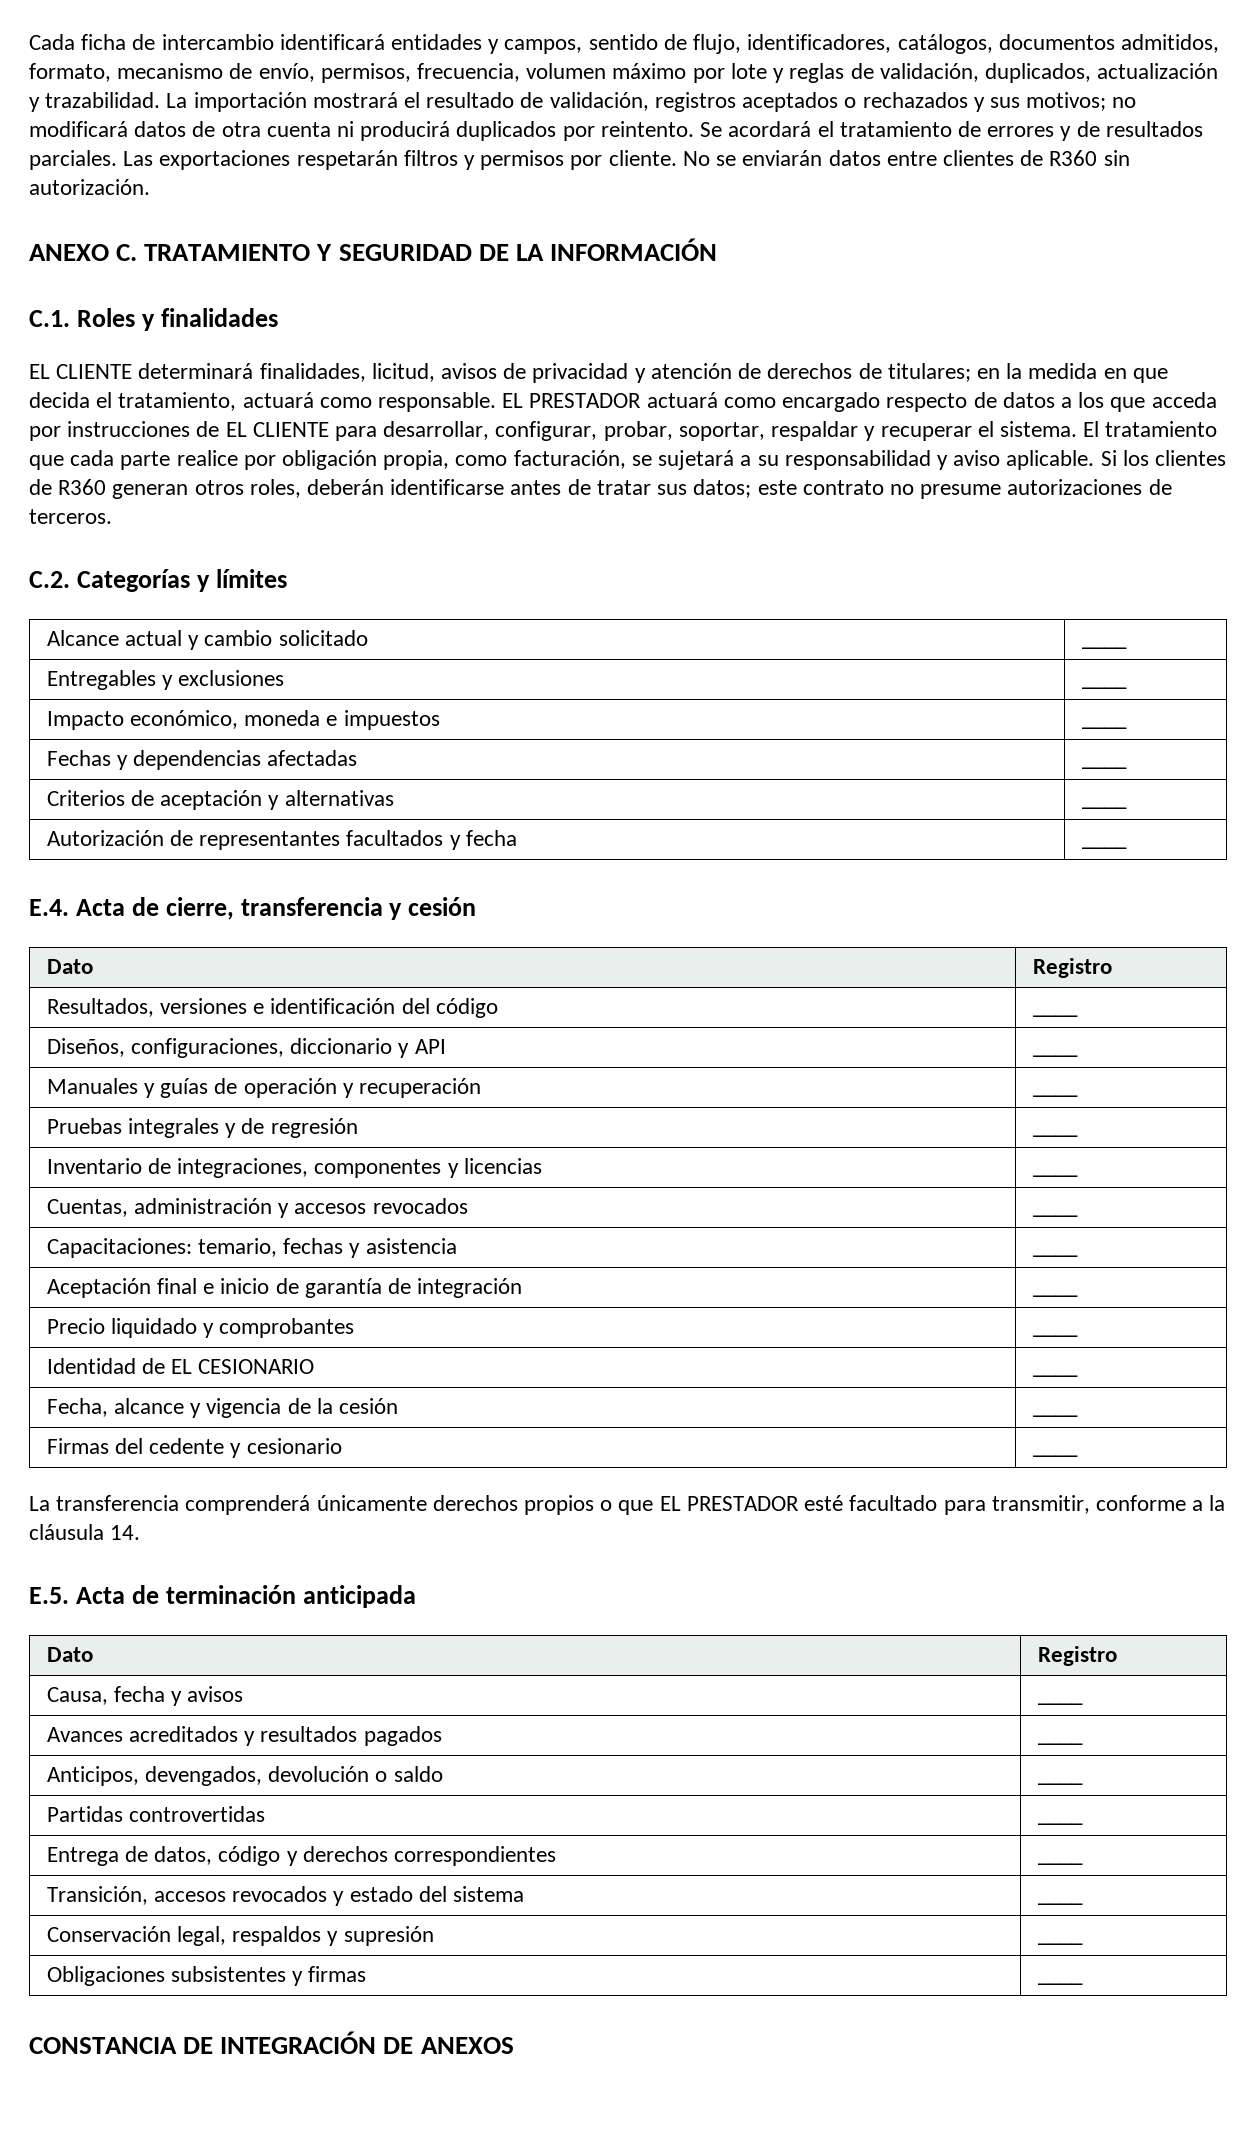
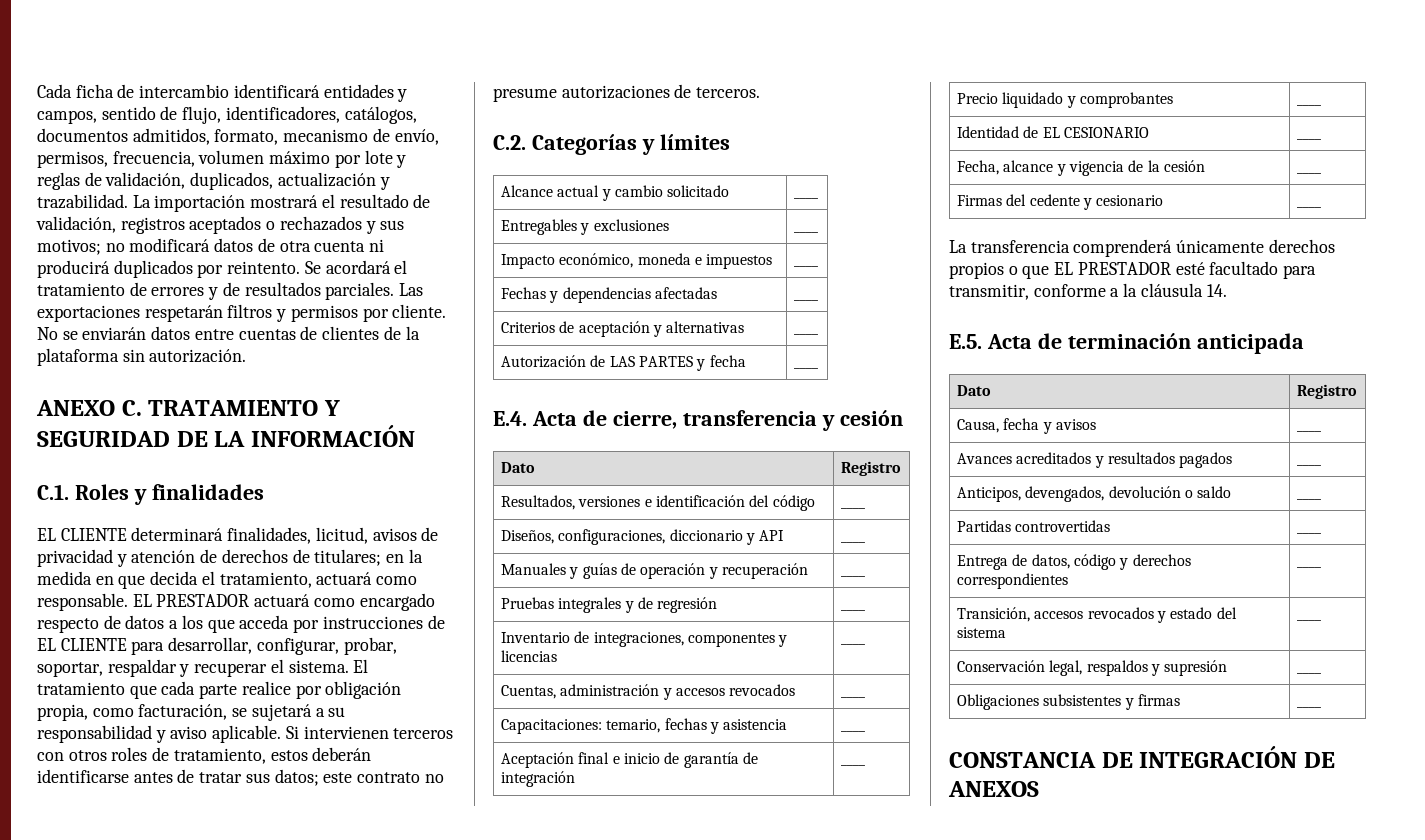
- No se enviarán datos entre clientes de R360 sin autorización.
+ No se enviarán datos entre cuentas de clientes de la plataforma sin autorización.
- Si los clientes de R360 generan otros roles, deberán identificarse antes de tratar sus datos; este contrato no presume autorizaciones de terceros.
+ Si intervienen terceros con otros roles de tratamiento, estos deberán identificarse antes de tratar sus datos; este contrato no presume autorizaciones de terceros.
- Autorización de representantes facultados y fecha | ____
+ Autorización de LAS PARTES y fecha | ____

